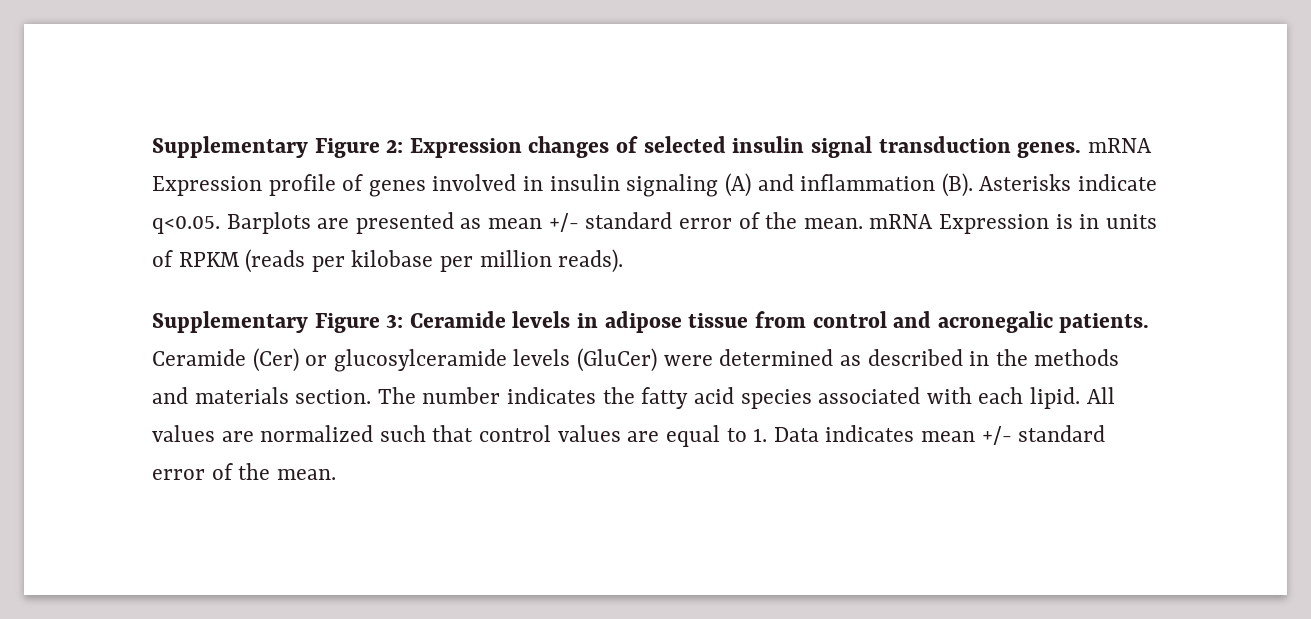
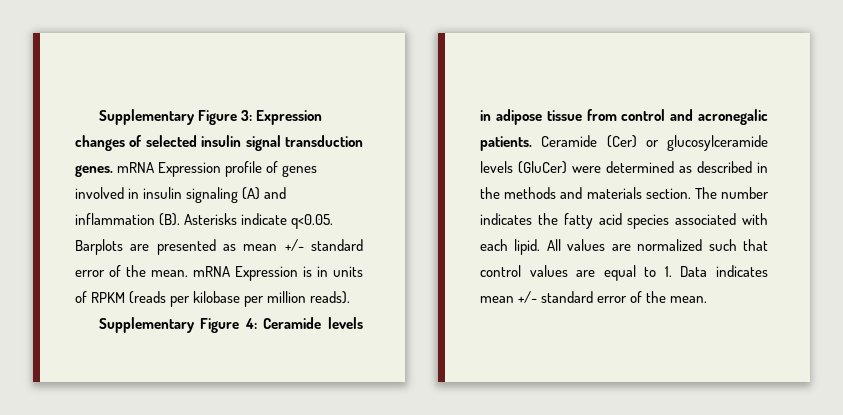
- Supplementary Figure 2: Expression changes of selected insulin signal transduction genes. mRNA Expression profile of genes involved in insulin signaling (A) and inflammation (B). Asterisks indicate q<0.05. Barplots are presented as mean +/- standard error of the mean. mRNA Expression is in units of RPKM (reads per kilobase per million reads).
+ Supplementary Figure 3: Expression changes of selected insulin signal transduction genes. mRNA Expression profile of genes involved in insulin signaling (A) and inflammation (B). Asterisks indicate q<0.05. Barplots are presented as mean +/- standard error of the mean. mRNA Expression is in units of RPKM (reads per kilobase per million reads).
- Supplementary Figure 3: Ceramide levels in adipose tissue from control and acronegalic patients.
+ Supplementary Figure 4: Ceramide levels in adipose tissue from control and acronegalic patients.

